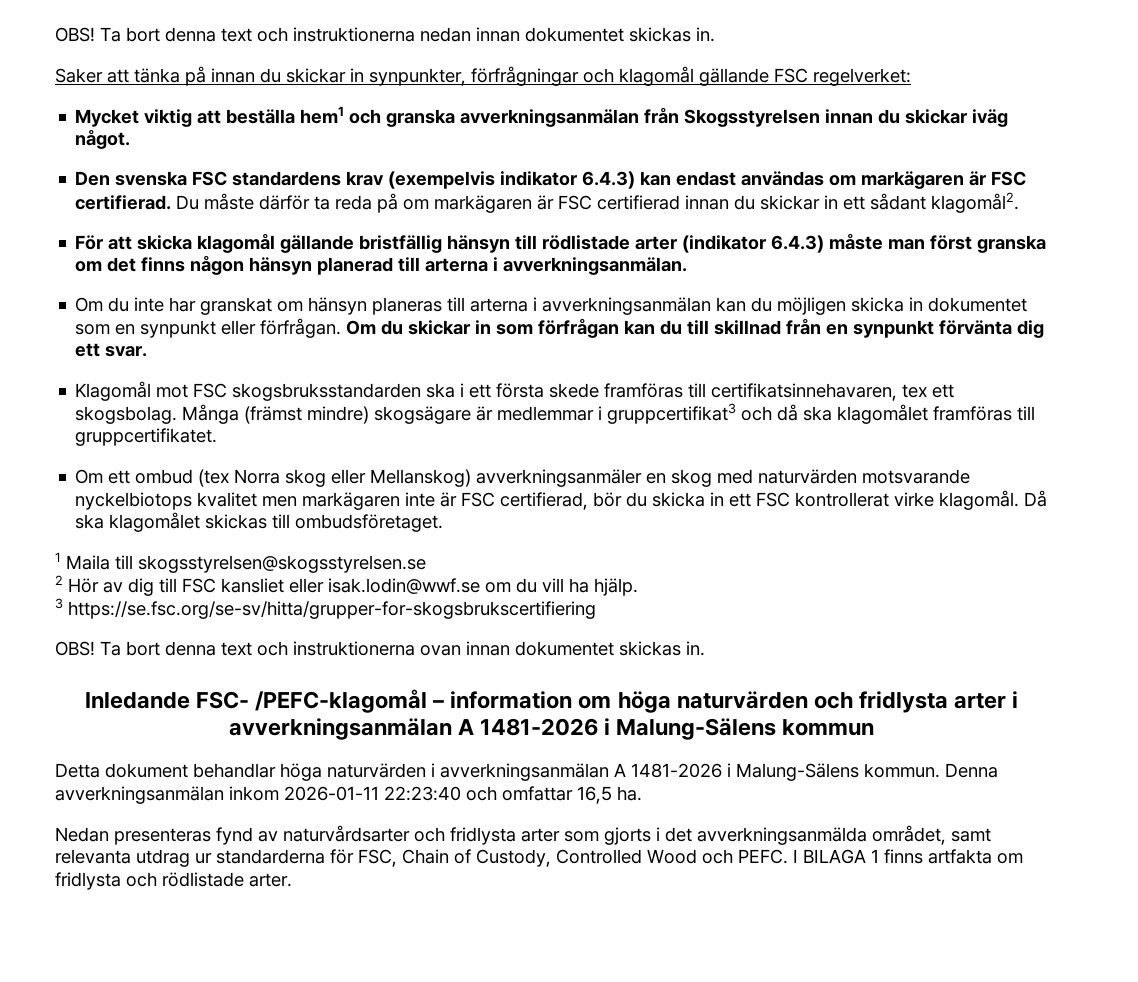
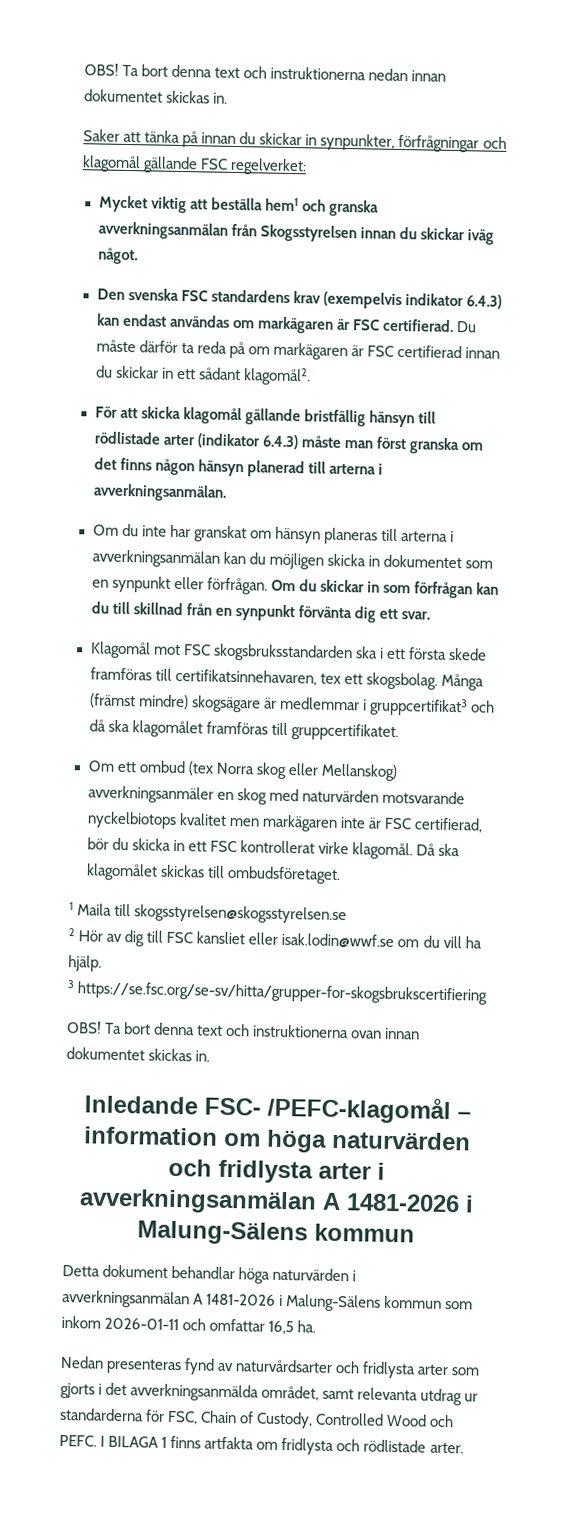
- Detta dokument behandlar höga naturvärden i avverkningsanmälan A 1481-2026 i Malung-Sälens kommun. Denna avverkningsanmälan inkom 2026-01-11 22:23:40 och omfattar 16,5 ha.
+ Detta dokument behandlar höga naturvärden i avverkningsanmälan A 1481-2026 i Malung-Sälens kommun som inkom 2026-01-11 och omfattar 16,5 ha.

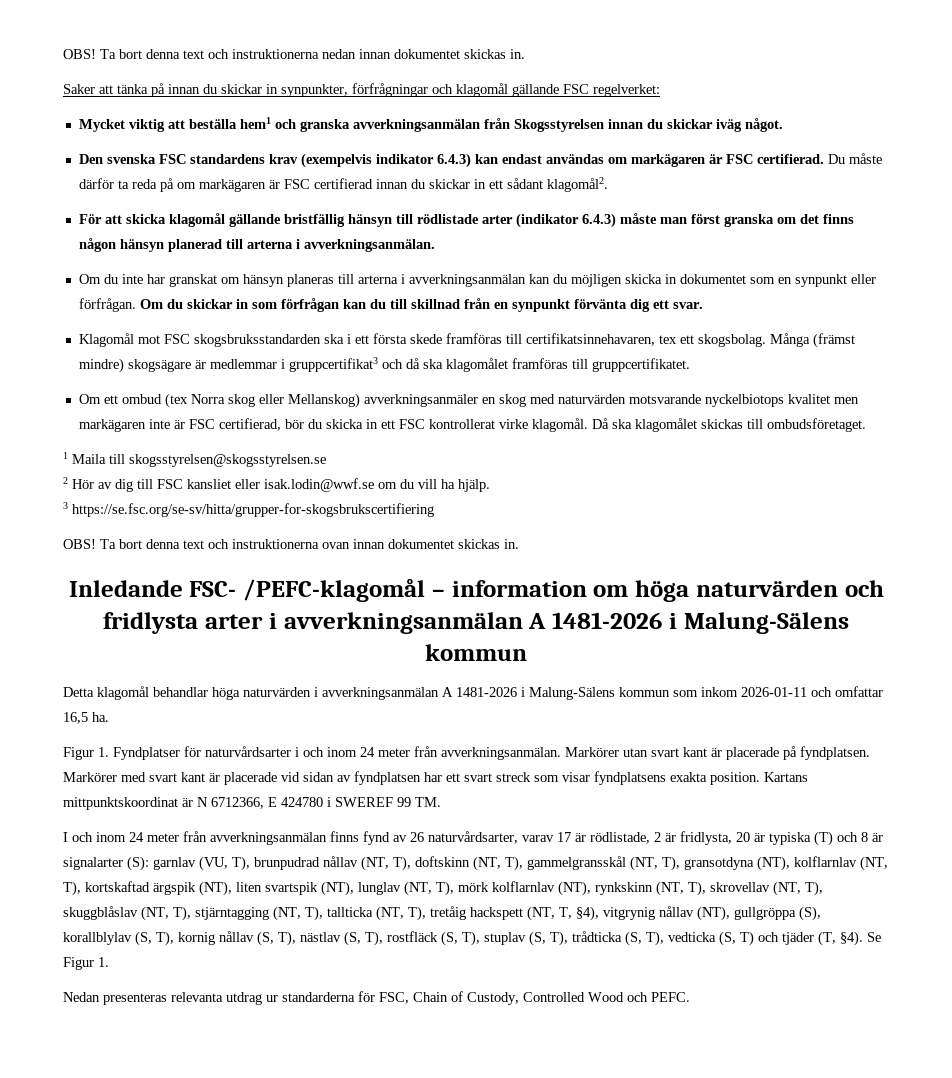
- Detta dokument behandlar höga naturvärden i avverkningsanmälan A 1481-2026 i Malung-Sälens kommun som inkom 2026-01-11 och omfattar 16,5 ha.
+ Detta klagomål behandlar höga naturvärden i avverkningsanmälan A 1481-2026 i Malung-Sälens kommun som inkom 2026-01-11 och omfattar 16,5 ha.
- Nedan presenteras fynd av naturvårdsarter och fridlysta arter som gjorts i det avverkningsanmälda området, samt relevanta utdrag ur standarderna för FSC, Chain of Custody, Controlled Wood och PEFC. I BILAGA 1 finns artfakta om fridlysta och rödlistade arter.
+ Figur 1. Fyndplatser för naturvårdsarter i och inom 24 meter från avverkningsanmälan. Markörer utan svart kant är placerade på fyndplatsen. Markörer med svart kant är placerade vid sidan av fyndplatsen har ett svart streck som visar fyndplatsens exakta position. Kartans mittpunktskoordinat är N 6712366, E 424780 i SWEREF 99 TM.
+ I och inom 24 meter från avverkningsanmälan finns fynd av 26 naturvårdsarter, varav 17 är rödlistade, 2 är fridlysta, 20 är typiska (T) och 8 är signalarter (S): garnlav (VU, T), brunpudrad nållav (NT, T), doftskinn (NT, T), gammelgransskål (NT, T), gransotdyna (NT), kolflarnlav (NT, T), kortskaftad ärgspik (NT), liten svartspik (NT), lunglav (NT, T), mörk kolflarnlav (NT), rynkskinn (NT, T), skrovellav (NT, T), skuggblåslav (NT, T), stjärntagging (NT, T), tallticka (NT, T), tretåig hackspett (NT, T, §4), vitgrynig nållav (NT), gullgröppa (S), korallblylav (S, T), kornig nållav (S, T), nästlav (S, T), rostfläck (S, T), stuplav (S, T), trådticka (S, T), vedticka (S, T) och tjäder (T, §4). Se Figur 1.
+ Nedan presenteras relevanta utdrag ur standarderna för FSC, Chain of Custody, Controlled Wood och PEFC.

